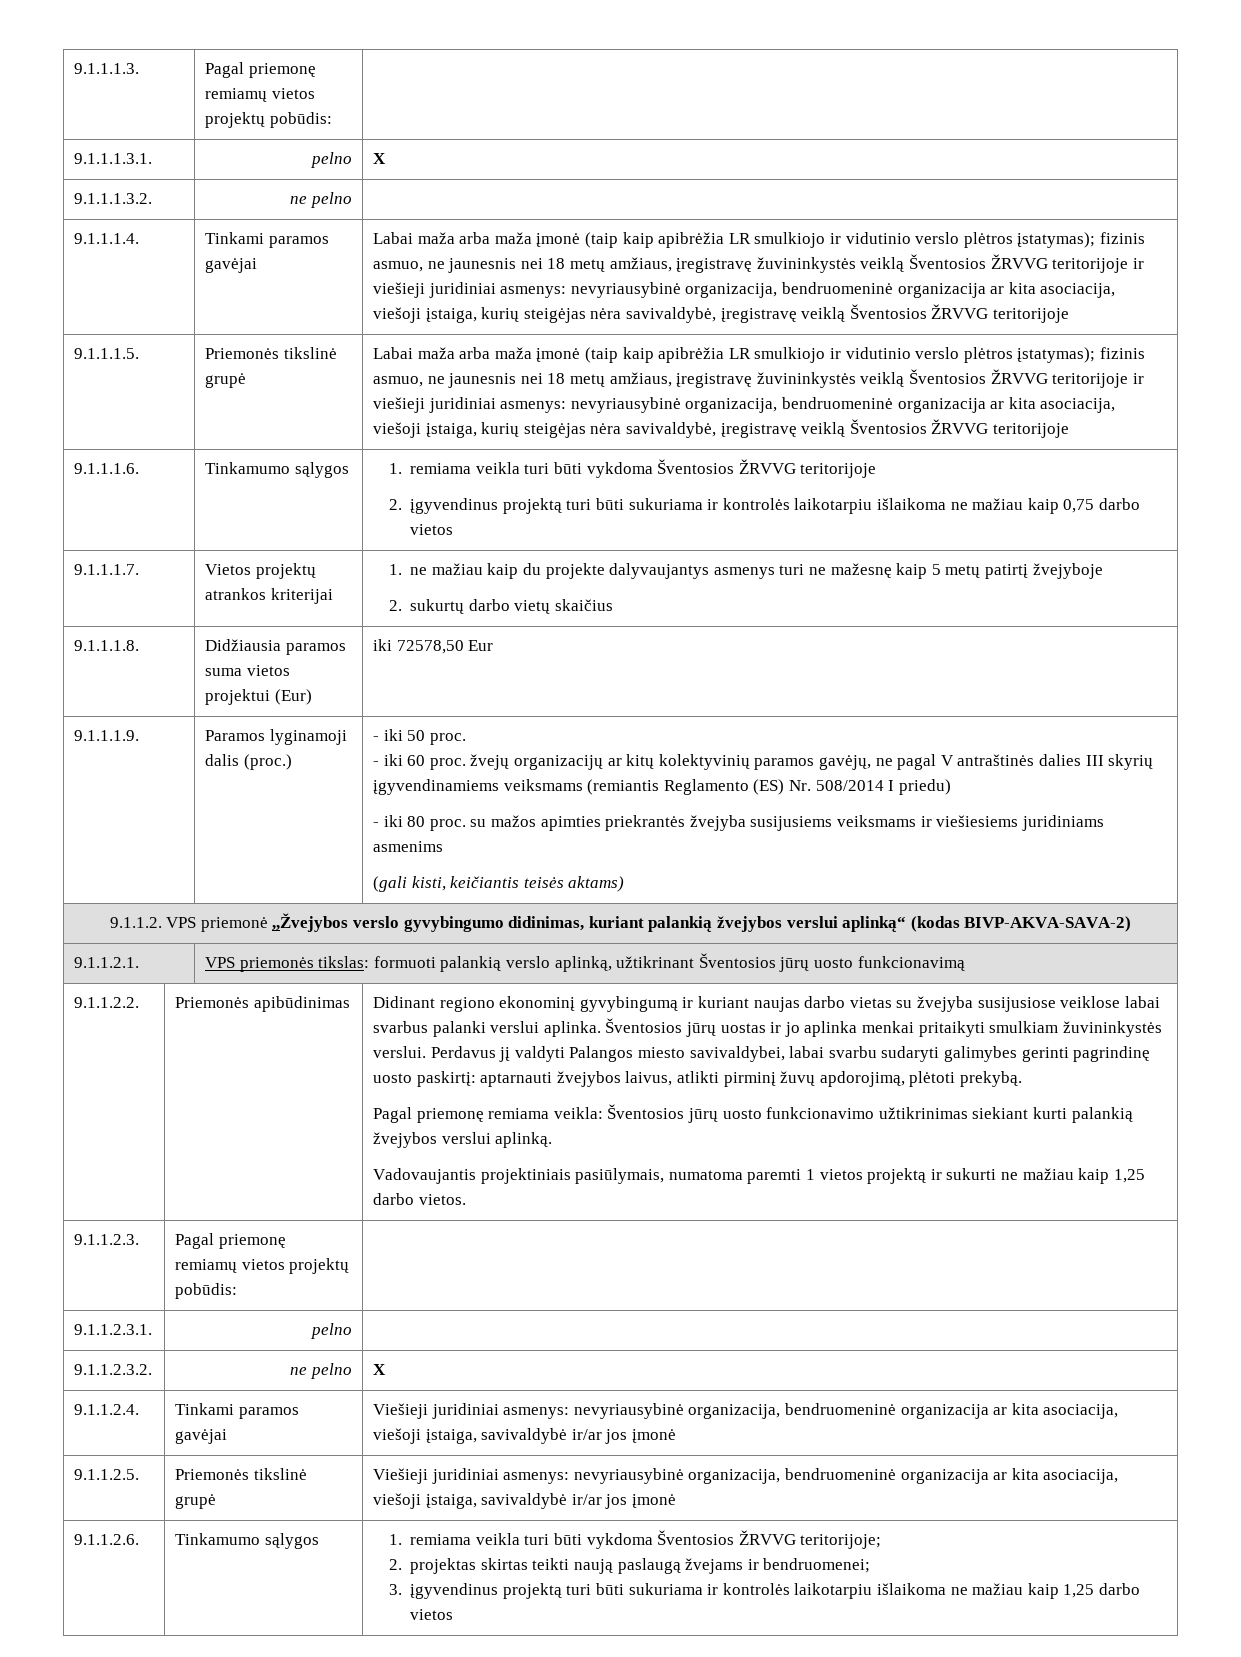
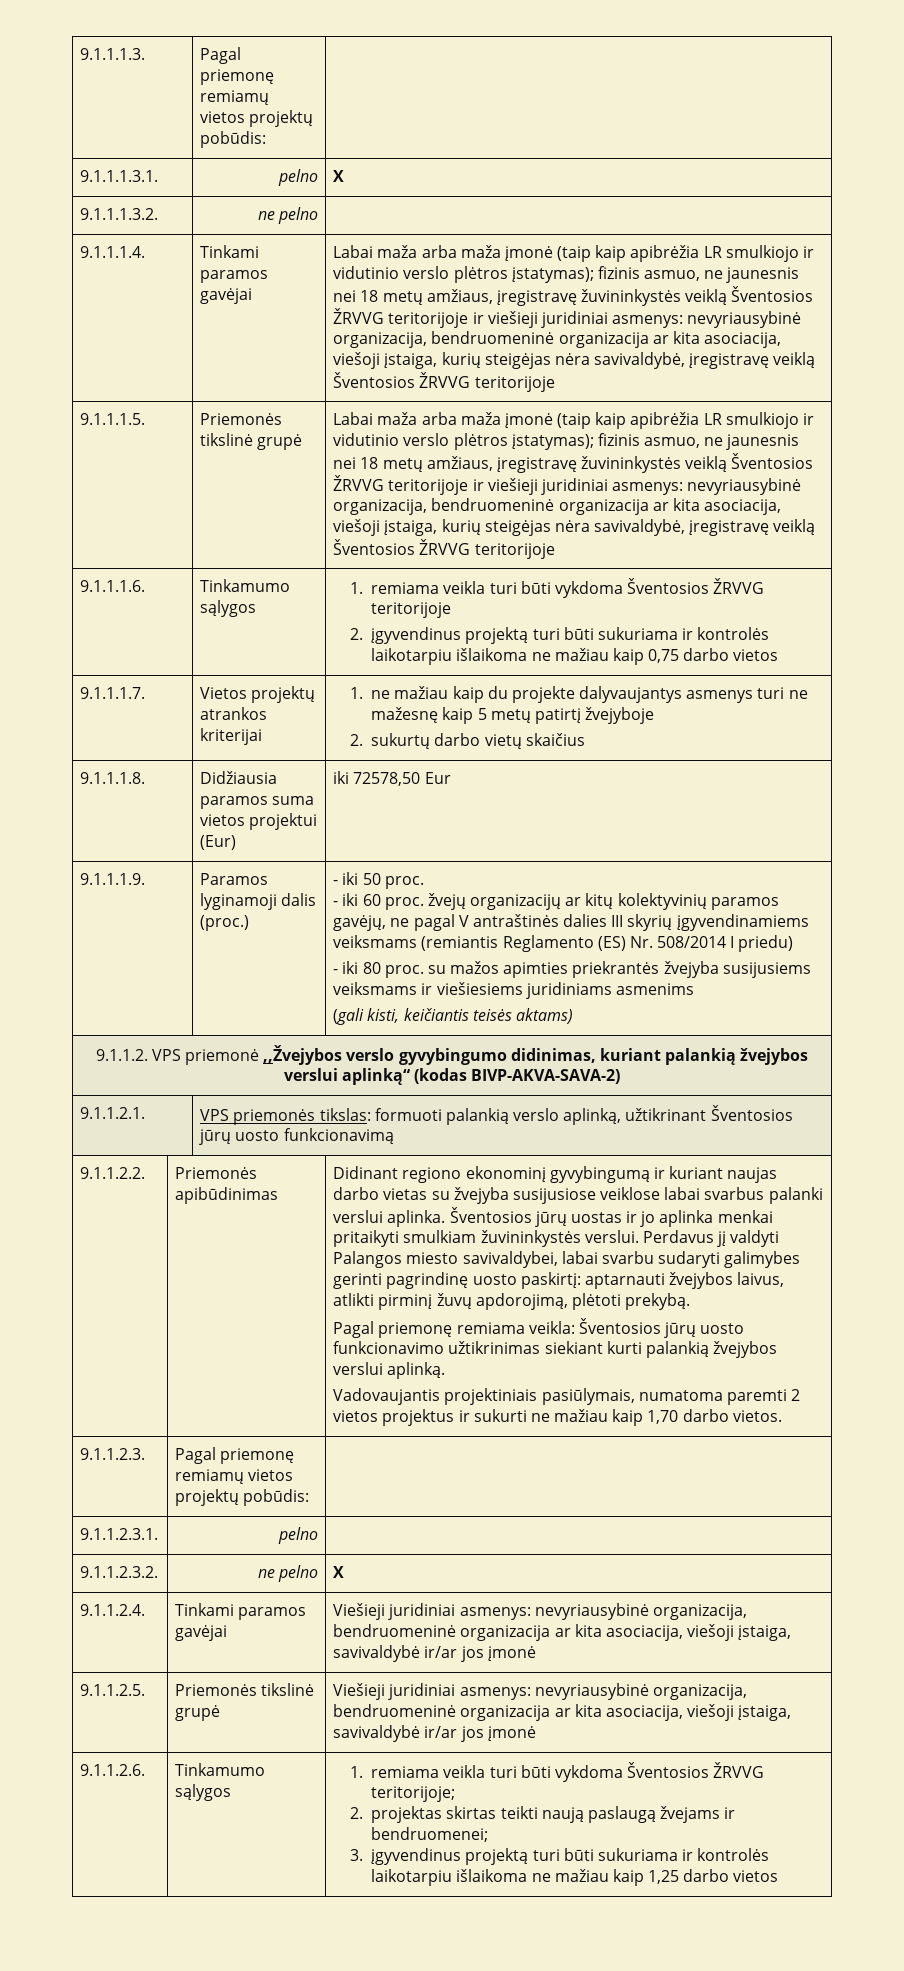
- Vadovaujantis projektiniais pasiūlymais, numatoma paremti 1 vietos projektą ir sukurti ne mažiau kaip 1,25 darbo vietos.
+ Vadovaujantis projektiniais pasiūlymais, numatoma paremti 2 vietos projektus ir sukurti ne mažiau kaip 1,70 darbo vietos.

